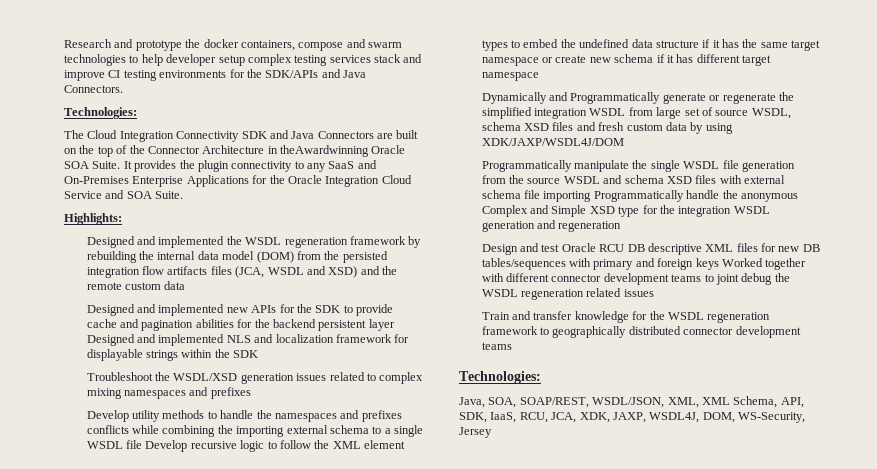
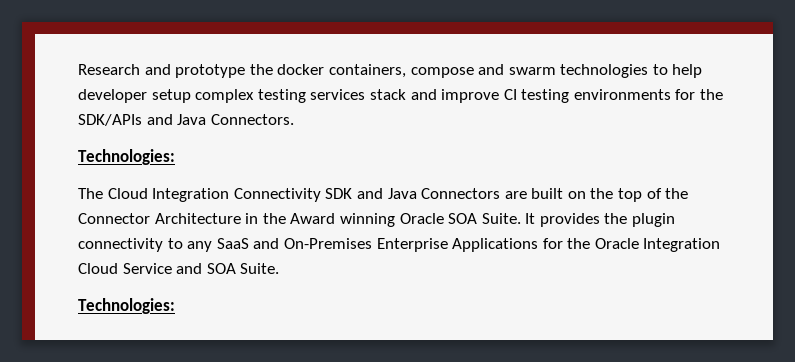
- The Cloud Integration Connectivity SDK and Java Connectors are built on the top of the Connector Architecture in theAwardwinning Oracle SOA Suite.
+ The Cloud Integration Connectivity SDK and Java Connectors are built on the top of the Connector Architecture in the Award winning Oracle SOA Suite.
  It provides the plugin connectivity to any SaaS and On-Premises Enterprise Applications for the Oracle Integration Cloud Service and SOA Suite.
- Highlights:
- Designed and implemented the WSDL regeneration framework by rebuilding the internal data model (DOM) from the persisted integration flow artifacts files (JCA, WSDL and XSD) and the remote custom data
- Designed and implemented new APIs for the SDK to provide cache and pagination abilities for the backend persistent layer Designed and implemented NLS and localization framework for displayable strings within the SDK
- Troubleshoot the WSDL/XSD generation issues related to complex mixing namespaces and prefixes
- Develop utility methods to handle the namespaces and prefixes conflicts while combining the importing external schema to a single WSDL file Develop recursive logic to follow the XML element types to embed the undefined data structure if it has the same target namespace or create new schema if it has different target namespace
- Dynamically and Programmatically generate or regenerate the simplified integration WSDL from large set of source WSDL, schema XSD files and fresh custom data by using XDK/JAXP/WSDL4J/DOM
- Programmatically manipulate the single WSDL file generation from the source WSDL and schema XSD files with external schema file importing Programmatically handle the anonymous Complex and Simple XSD type for the integration WSDL generation and regeneration
- Design and test Oracle RCU DB descriptive XML files for new DB tables/sequences with primary and foreign keys Worked together with different connector development teams to joint debug the WSDL regeneration related issues
- Train and transfer knowledge for the WSDL regeneration framework to geographically distributed connector development teams
  Technologies:
- Java, SOA, SOAP/REST, WSDL/JSON, XML, XML Schema, API, SDK, IaaS, RCU, JCA, XDK, JAXP, WSDL4J, DOM, WS-Security, Jersey

